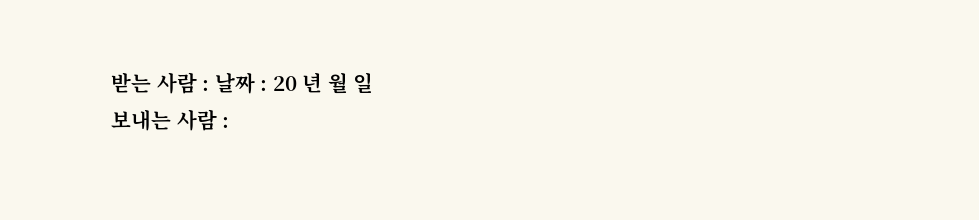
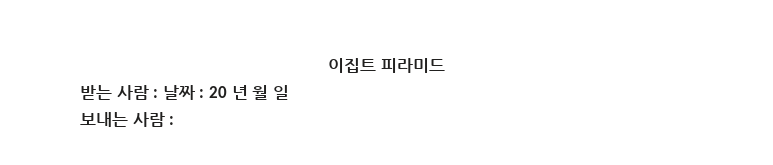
+ 이집트 피라미드

